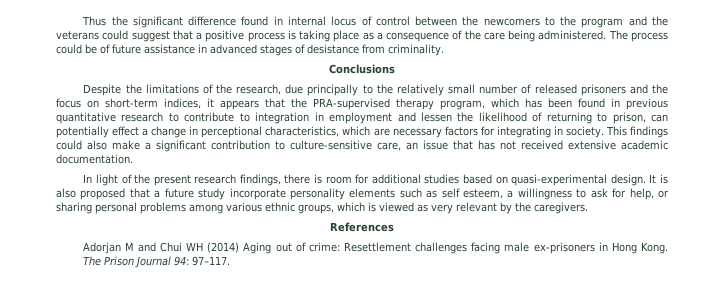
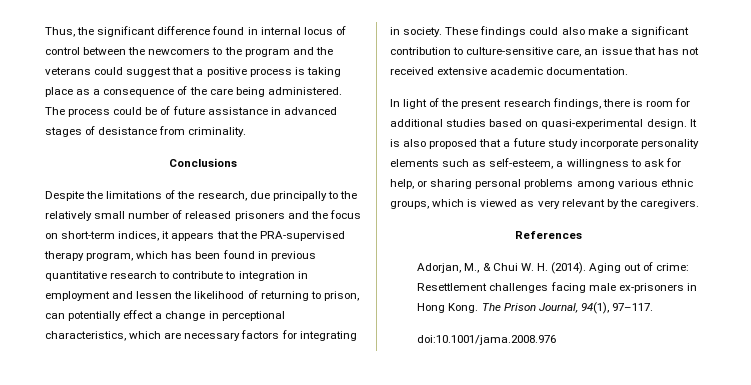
- Thus the significant difference found in internal locus of control between the newcomers to the program and the veterans could suggest that a positive process is taking place as a consequence of the care being administered.
+ Thus, the significant difference found in internal locus of control between the newcomers to the program and the veterans could suggest that a positive process is taking place as a consequence of the care being administered.
- This findings could also make a significant contribution to culture-sensitive care, an issue that has not received extensive academic documentation.
+ These findings could also make a significant contribution to culture-sensitive care, an issue that has not received extensive academic documentation.
- It is also proposed that a future study incorporate personality elements such as self esteem, a willingness to ask for help, or sharing personal problems among various ethnic groups, which is viewed as very relevant by the caregivers.
+ It is also proposed that a future study incorporate personality elements such as self-esteem, a willingness to ask for help, or sharing personal problems among various ethnic groups, which is viewed as very relevant by the caregivers.
- Adorjan M and Chui WH (2014) Aging out of crime: Resettlement challenges facing male ex-prisoners in Hong Kong.
+ Adorjan, M., & Chui W. H. (2014). Aging out of crime: Resettlement challenges facing male ex-prisoners in Hong Kong.
- The Prison Journal 94: 97–117.
+ The Prison Journal, 94(1), 97–117.
+ doi:10.1001/jama.2008.976

